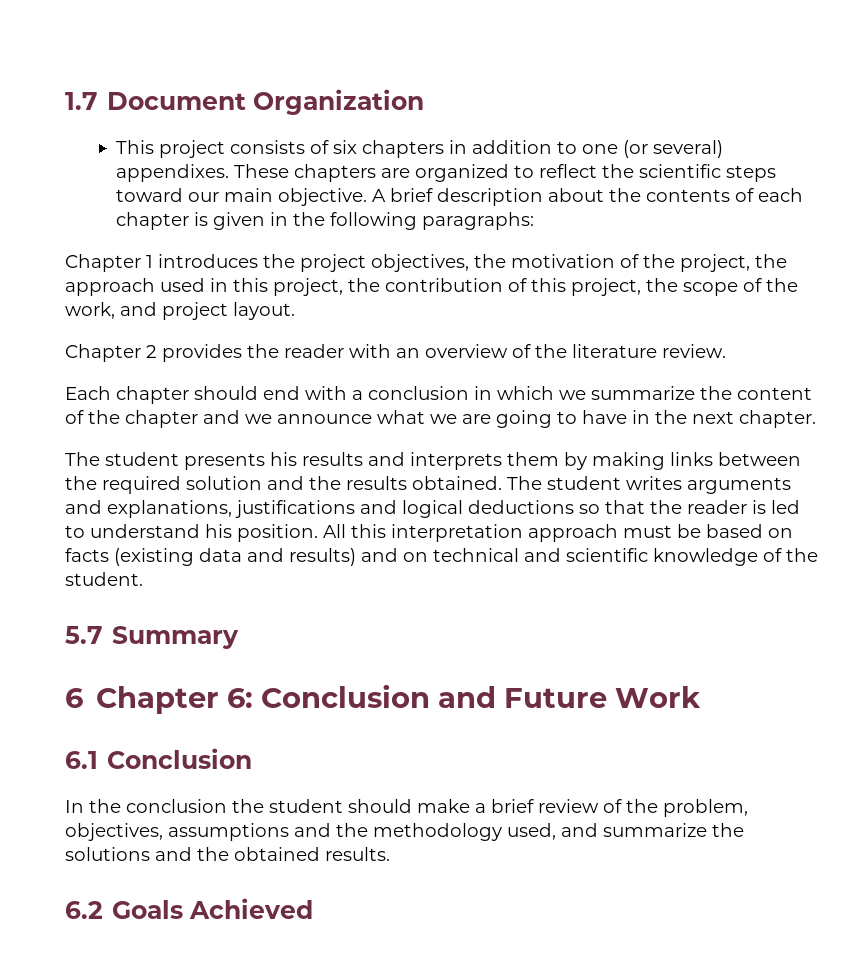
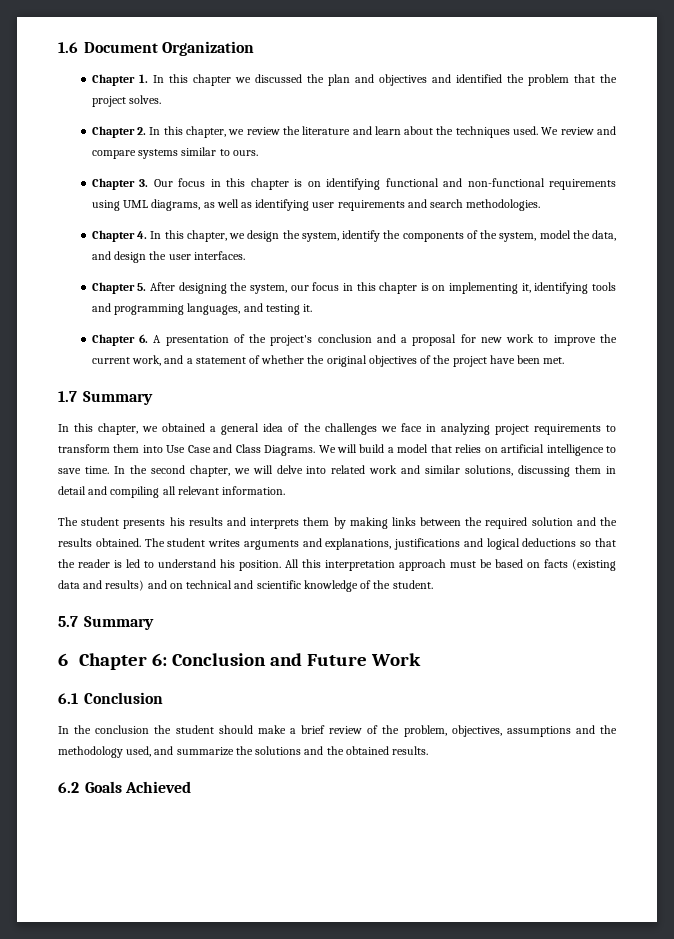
- 1.7 Document Organization
+ 1.6 Document Organization
- This project consists of six chapters in addition to one (or several) appendixes. These chapters are organized to reflect the scientific steps toward our main objective. A brief description about the contents of each chapter is given in the following paragraphs:
- Chapter 1 introduces the project objectives, the motivation of the project, the approach used in this project, the contribution of this project, the scope of the work, and project layout.
- Chapter 2 provides the reader with an overview of the literature review.
- Each chapter should end with a conclusion in which we summarize the content of the chapter and we announce what we are going to have in the next chapter.
+ Chapter 1. In this chapter we discussed the plan and objectives and identified the problem that the project solves.
+ Chapter 2. In this chapter, we review the literature and learn about the techniques used. We review and compare systems similar to ours.
+ Chapter 3. Our focus in this chapter is on identifying functional and non-functional requirements using UML diagrams, as well as identifying user requirements and search methodologies.
+ Chapter 4. In this chapter, we design the system, identify the components of the system, model the data, and design the user interfaces.
+ Chapter 5. After designing the system, our focus in this chapter is on implementing it, identifying tools and programming languages, and testing it.
+ Chapter 6. A presentation of the project's conclusion and a proposal for new work to improve the current work, and a statement of whether the original objectives of the project have been met.
+ 1.7 Summary
+ In this chapter, we obtained a general idea of the challenges we face in analyzing project requirements to transform them into Use Case and Class Diagrams. We will build a model that relies on artificial intelligence to save time. In the second chapter, we will delve into related work and similar solutions, discussing them in detail and compiling all relevant information.

